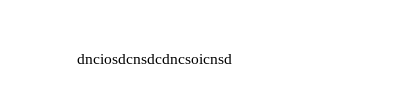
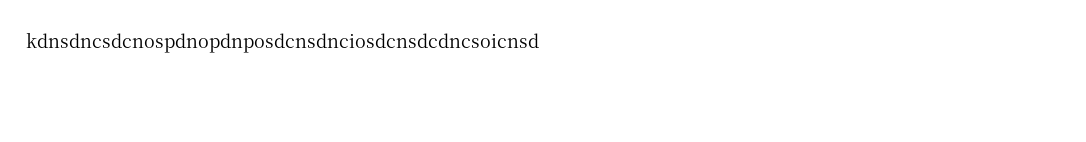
- dnciosdcnsdcdncsoicnsd
+ kdnsdncsdcnospdnopdnposdcnsdnciosdcnsdcdncsoicnsd

